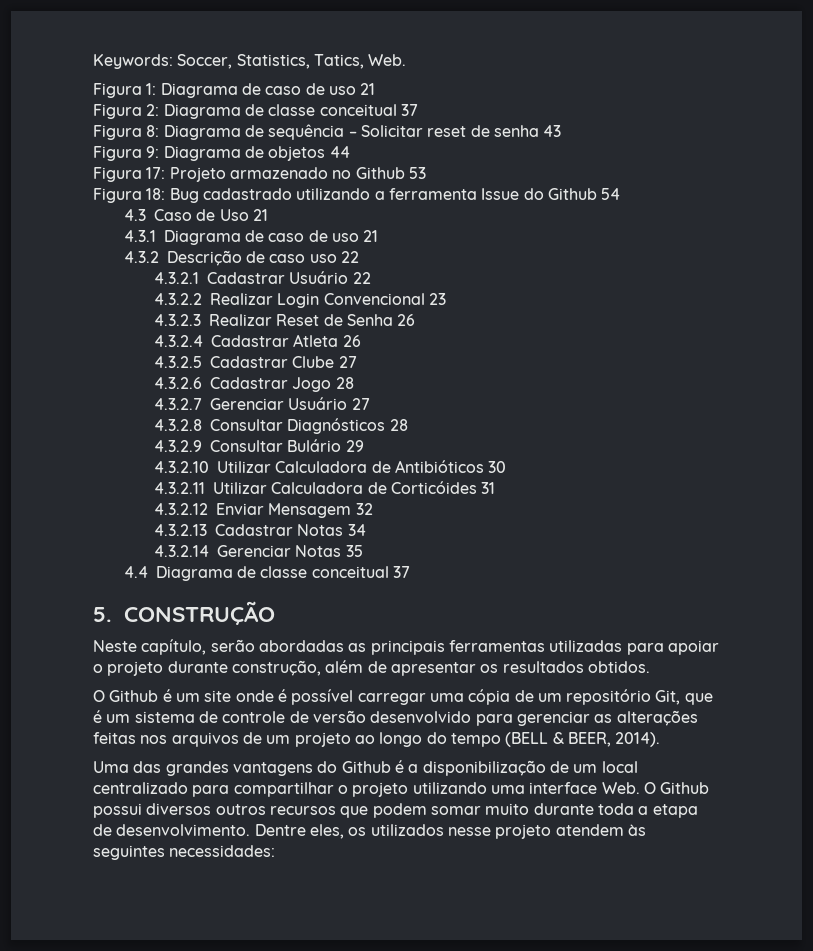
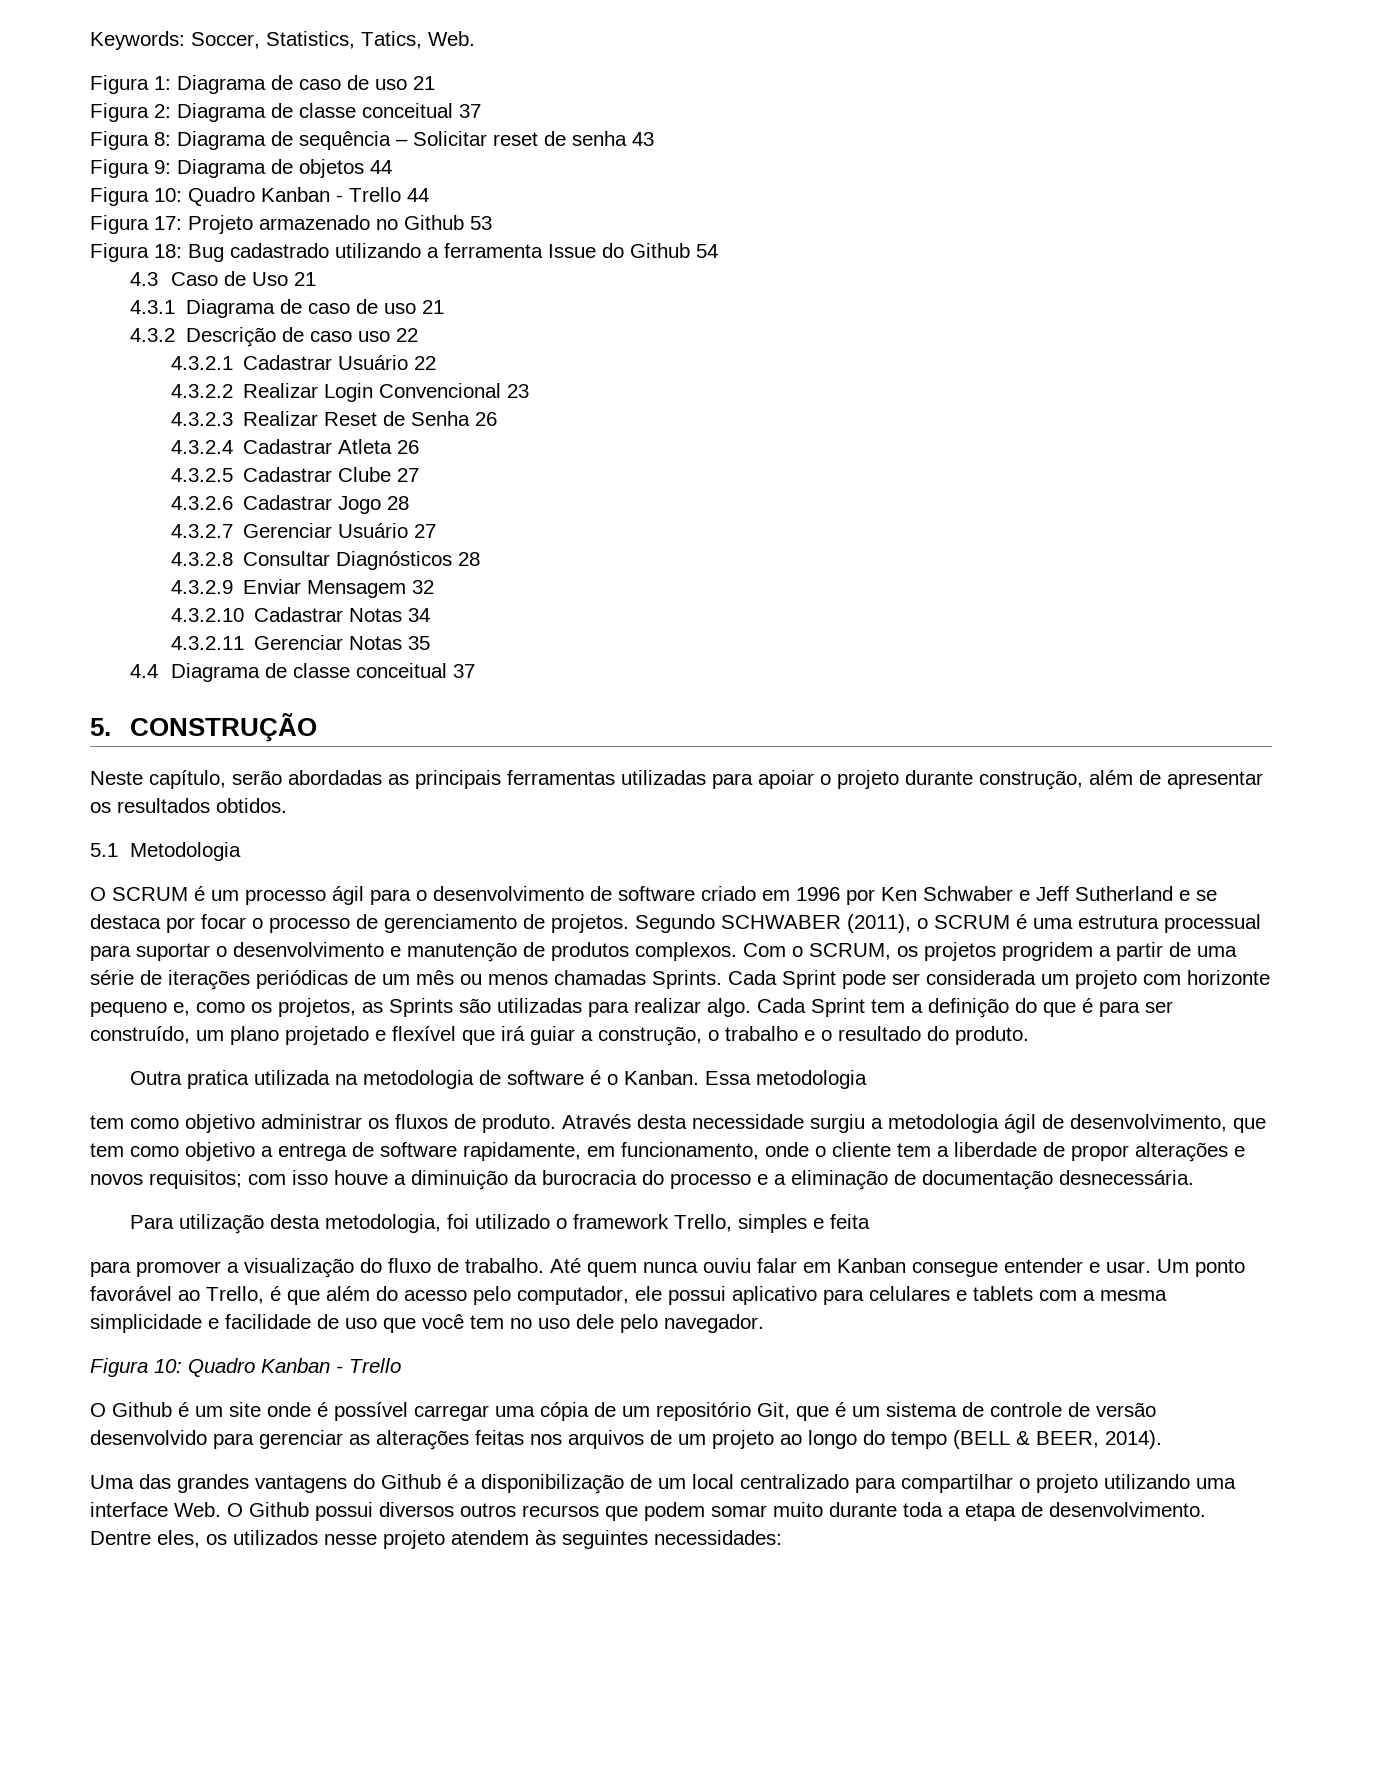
+ Figura 10: Quadro Kanban - Trello 44
- 4.3.2.9 Consultar Bulário 29
- 4.3.2.10 Utilizar Calculadora de Antibióticos 30
- 4.3.2.11 Utilizar Calculadora de Corticóides 31
- 4.3.2.12 Enviar Mensagem 32
+ 4.3.2.9 Enviar Mensagem 32
- 4.3.2.13 Cadastrar Notas 34
+ 4.3.2.10 Cadastrar Notas 34
- 4.3.2.14 Gerenciar Notas 35
+ 4.3.2.11 Gerenciar Notas 35
+ 5.1 Metodologia
+ O SCRUM é um processo ágil para o desenvolvimento de software criado em 1996 por Ken Schwaber e Jeff Sutherland e se destaca por focar o processo de gerenciamento de projetos. Segundo SCHWABER (2011), o SCRUM é uma estrutura processual para suportar o desenvolvimento e manutenção de produtos complexos. Com o SCRUM, os projetos progridem a partir de uma série de iterações periódicas de um mês ou menos chamadas Sprints. Cada Sprint pode ser considerada um projeto com horizonte pequeno e, como os projetos, as Sprints são utilizadas para realizar algo. Cada Sprint tem a definição do que é para ser construído, um plano projetado e flexível que irá guiar a construção, o trabalho e o resultado do produto.
+ Outra pratica utilizada na metodologia de software é o Kanban. Essa metodologia
+ tem como objetivo administrar os fluxos de produto. Através desta necessidade surgiu a metodologia ágil de desenvolvimento, que tem como objetivo a entrega de software rapidamente, em funcionamento, onde o cliente tem a liberdade de propor alterações e novos requisitos; com isso houve a diminuição da burocracia do processo e a eliminação de documentação desnecessária.
+ Para utilização desta metodologia, foi utilizado o framework Trello, simples e feita
+ para promover a visualização do fluxo de trabalho. Até quem nunca ouviu falar em Kanban consegue entender e usar. Um ponto favorável ao Trello, é que além do acesso pelo computador, ele possui aplicativo para celulares e tablets com a mesma simplicidade e facilidade de uso que você tem no uso dele pelo navegador.
+ Figura 10: Quadro Kanban - Trello

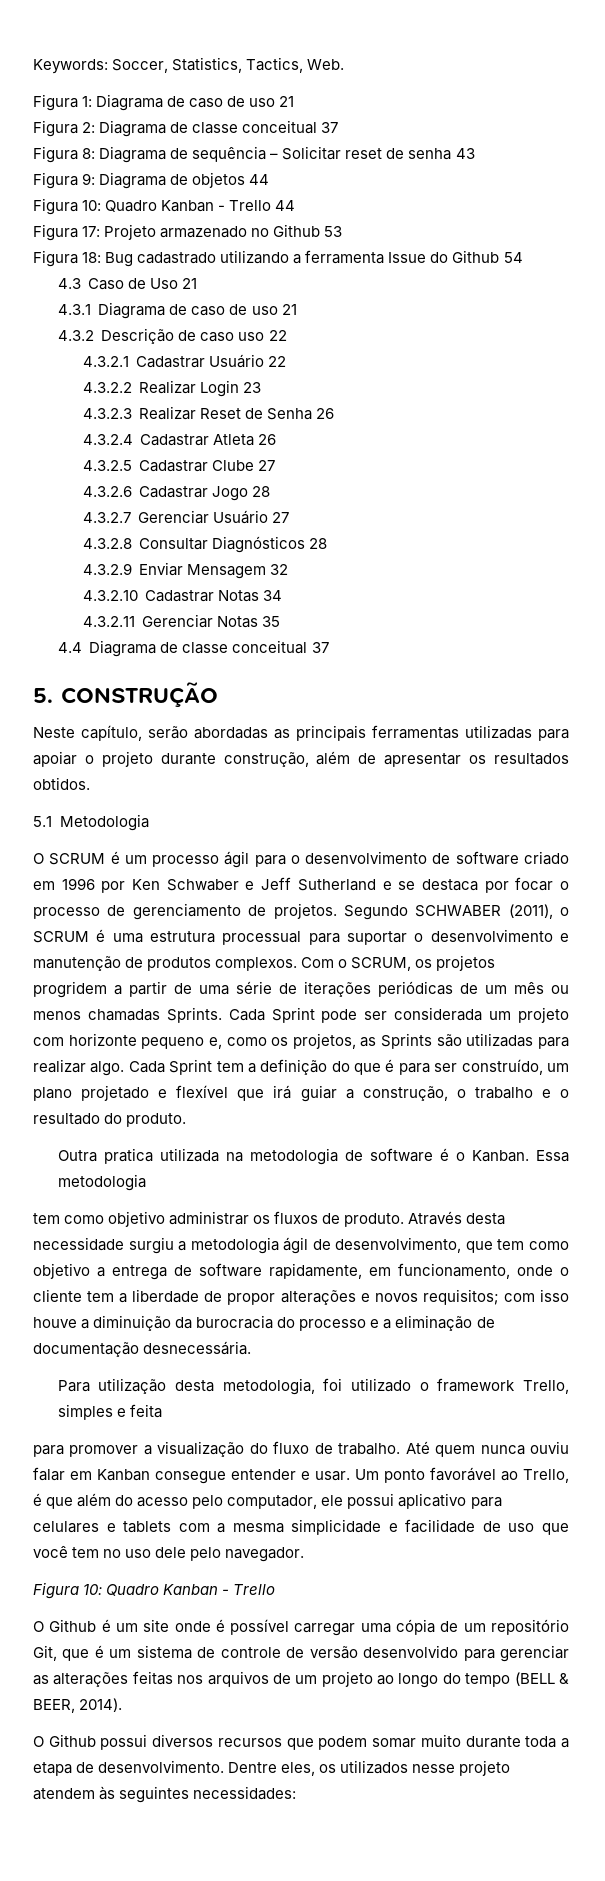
- Keywords: Soccer, Statistics, Tatics, Web.
+ Keywords: Soccer, Statistics, Tactics, Web.
- 4.3.2.2 Realizar Login Convencional 23
+ 4.3.2.2 Realizar Login 23
- Uma das grandes vantagens do Github é a disponibilização de um local centralizado para compartilhar o projeto utilizando uma interface Web. O Github possui diversos outros recursos que podem somar muito durante toda a etapa de desenvolvimento.
+ O Github possui diversos recursos que podem somar muito durante toda a etapa de desenvolvimento.

